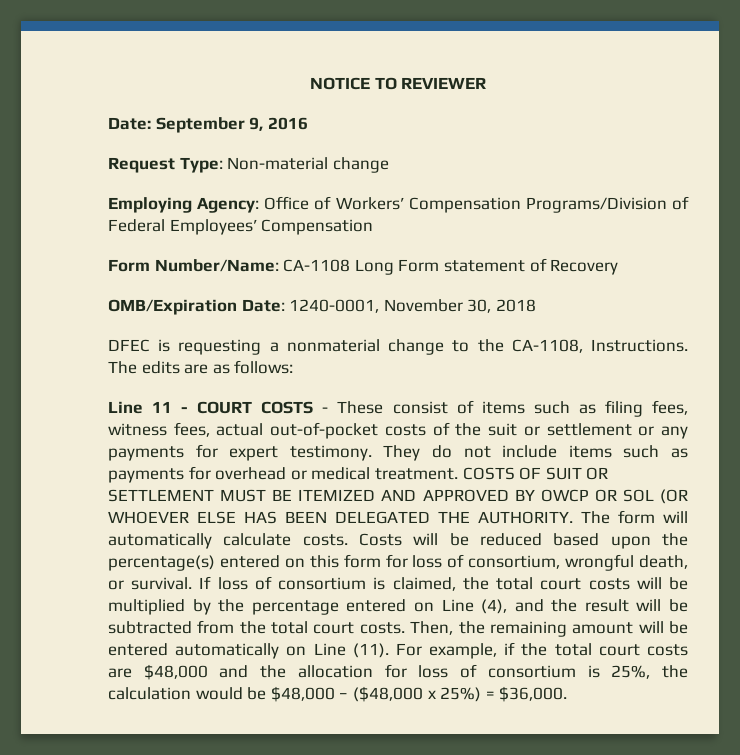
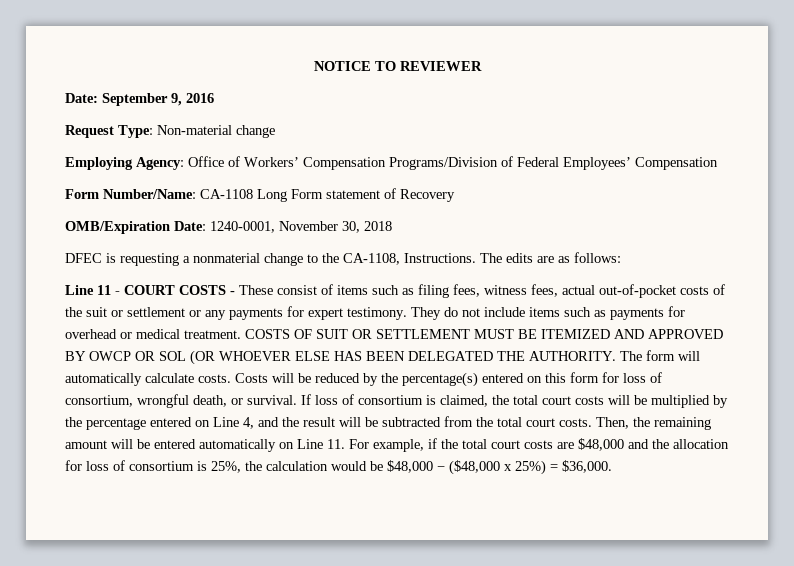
- Costs will be reduced based upon the percentage(s) entered on this form for loss of consortium, wrongful death, or survival.
+ Costs will be reduced by the percentage(s) entered on this form for loss of consortium, wrongful death, or survival.
- If loss of consortium is claimed, the total court costs will be multiplied by the percentage entered on Line (4), and the result will be subtracted from the total court costs.
+ If loss of consortium is claimed, the total court costs will be multiplied by the percentage entered on Line 4, and the result will be subtracted from the total court costs.
- Then, the remaining amount will be entered automatically on Line (11). For example, if the total court costs are $48,000 and the allocation for loss of consortium is 25%, the calculation would be $48,000 − ($48,000 x 25%) = $36,000.
+ Then, the remaining amount will be entered automatically on Line 11. For example, if the total court costs are $48,000 and the allocation for loss of consortium is 25%, the calculation would be $48,000 − ($48,000 x 25%) = $36,000.

